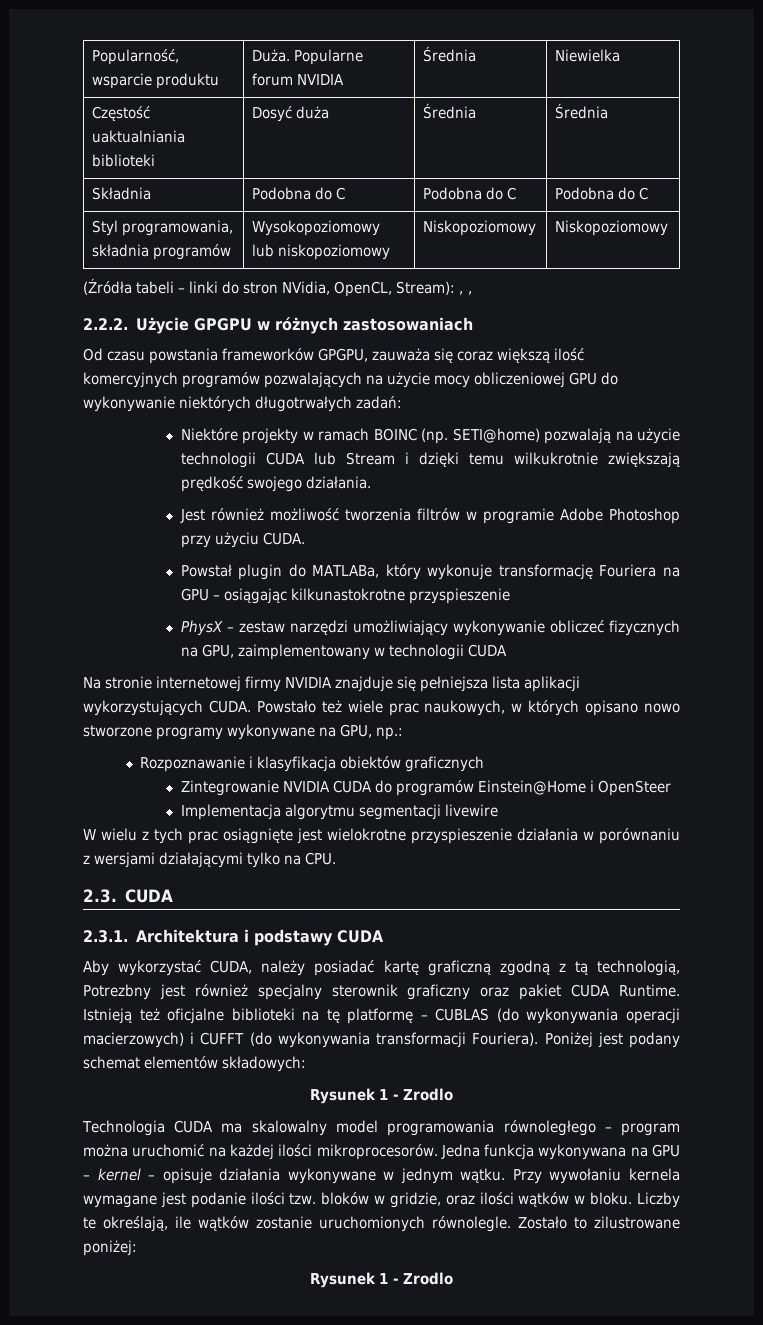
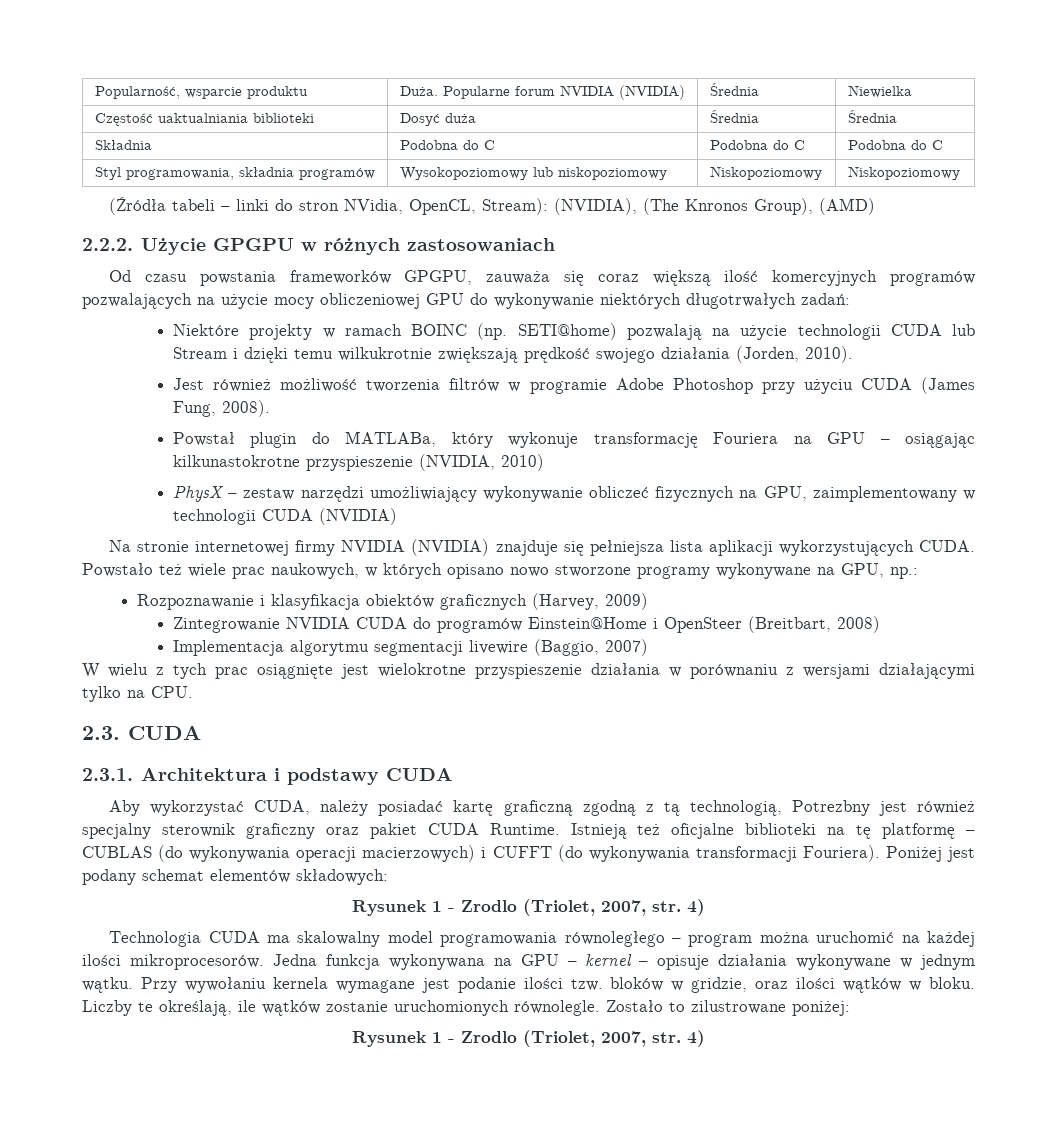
- Popularność, wsparcie produktu | Duża. Popularne forum NVIDIA | Średnia | Niewielka
+ Popularność, wsparcie produktu | Duża. Popularne forum NVIDIA (NVIDIA) | Średnia | Niewielka
- (Źródła tabeli – linki do stron NVidia, OpenCL, Stream): , ,
+ (Źródła tabeli – linki do stron NVidia, OpenCL, Stream): (NVIDIA), (The Knronos Group), (AMD)
- Niektóre projekty w ramach BOINC (np. SETI@home) pozwalają na użycie technologii CUDA lub Stream i dzięki temu wilkukrotnie zwiększają prędkość swojego działania.
+ Niektóre projekty w ramach BOINC (np. SETI@home) pozwalają na użycie technologii CUDA lub Stream i dzięki temu wilkukrotnie zwiększają prędkość swojego działania (Jorden, 2010).
- Jest również możliwość tworzenia filtrów w programie Adobe Photoshop przy użyciu CUDA.
+ Jest również możliwość tworzenia filtrów w programie Adobe Photoshop przy użyciu CUDA (James Fung, 2008).
- Powstał plugin do MATLABa, który wykonuje transformację Fouriera na GPU – osiągając kilkunastokrotne przyspieszenie
+ Powstał plugin do MATLABa, który wykonuje transformację Fouriera na GPU – osiągając kilkunastokrotne przyspieszenie (NVIDIA, 2010)
- PhysX – zestaw narzędzi umożliwiający wykonywanie obliczeć fizycznych na GPU, zaimplementowany w technologii CUDA
+ PhysX – zestaw narzędzi umożliwiający wykonywanie obliczeć fizycznych na GPU, zaimplementowany w technologii CUDA (NVIDIA)
- Na stronie internetowej firmy NVIDIA znajduje się pełniejsza lista aplikacji wykorzystujących CUDA.
+ Na stronie internetowej firmy NVIDIA (NVIDIA) znajduje się pełniejsza lista aplikacji wykorzystujących CUDA.
- Rozpoznawanie i klasyfikacja obiektów graficznych
+ Rozpoznawanie i klasyfikacja obiektów graficznych (Harvey, 2009)
- Zintegrowanie NVIDIA CUDA do programów Einstein@Home i OpenSteer
+ Zintegrowanie NVIDIA CUDA do programów Einstein@Home i OpenSteer (Breitbart, 2008)
- Implementacja algorytmu segmentacji livewire
+ Implementacja algorytmu segmentacji livewire (Baggio, 2007)
  Poniżej jest podany schemat elementów składowych:
- Rysunek 1 - Zrodlo
+ Rysunek 1 - Zrodlo (Triolet, 2007, str. 4)
  Zostało to zilustrowane poniżej:
- Rysunek 1 - Zrodlo
+ Rysunek 1 - Zrodlo (Triolet, 2007, str. 4)

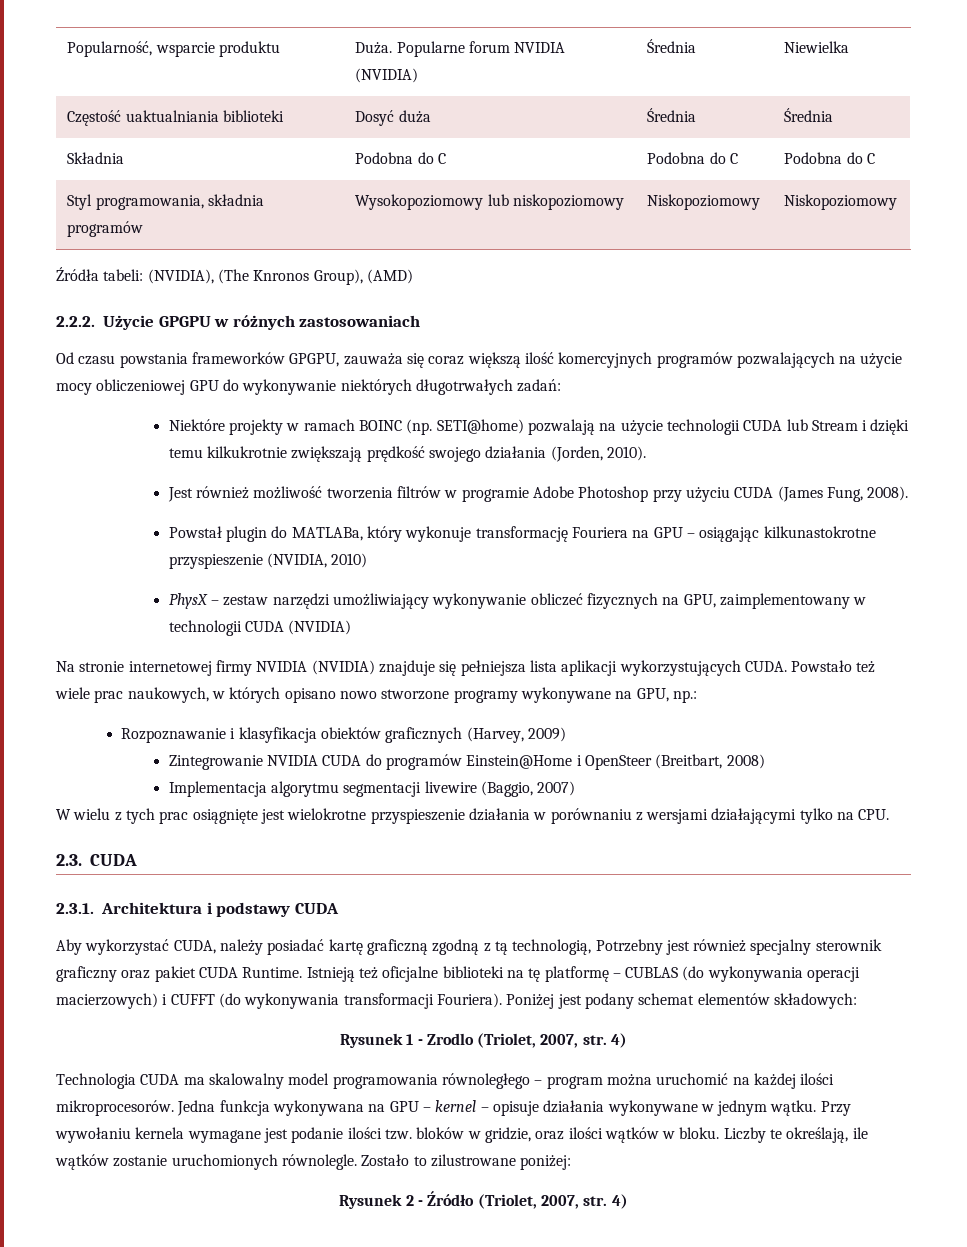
- (Źródła tabeli – linki do stron NVidia, OpenCL, Stream): (NVIDIA), (The Knronos Group), (AMD)
+ Źródła tabeli: (NVIDIA), (The Knronos Group), (AMD)
- Niektóre projekty w ramach BOINC (np. SETI@home) pozwalają na użycie technologii CUDA lub Stream i dzięki temu wilkukrotnie zwiększają prędkość swojego działania (Jorden, 2010).
+ Niektóre projekty w ramach BOINC (np. SETI@home) pozwalają na użycie technologii CUDA lub Stream i dzięki temu kilkukrotnie zwiększają prędkość swojego działania (Jorden, 2010).
- Aby wykorzystać CUDA, należy posiadać kartę graficzną zgodną z tą technologią, Potrezbny jest również specjalny sterownik graficzny oraz pakiet CUDA Runtime.
+ Aby wykorzystać CUDA, należy posiadać kartę graficzną zgodną z tą technologią, Potrzebny jest również specjalny sterownik graficzny oraz pakiet CUDA Runtime.
  Zostało to zilustrowane poniżej:
- Rysunek 1 - Zrodlo (Triolet, 2007, str. 4)
+ Rysunek 2 - Źródło (Triolet, 2007, str. 4)

